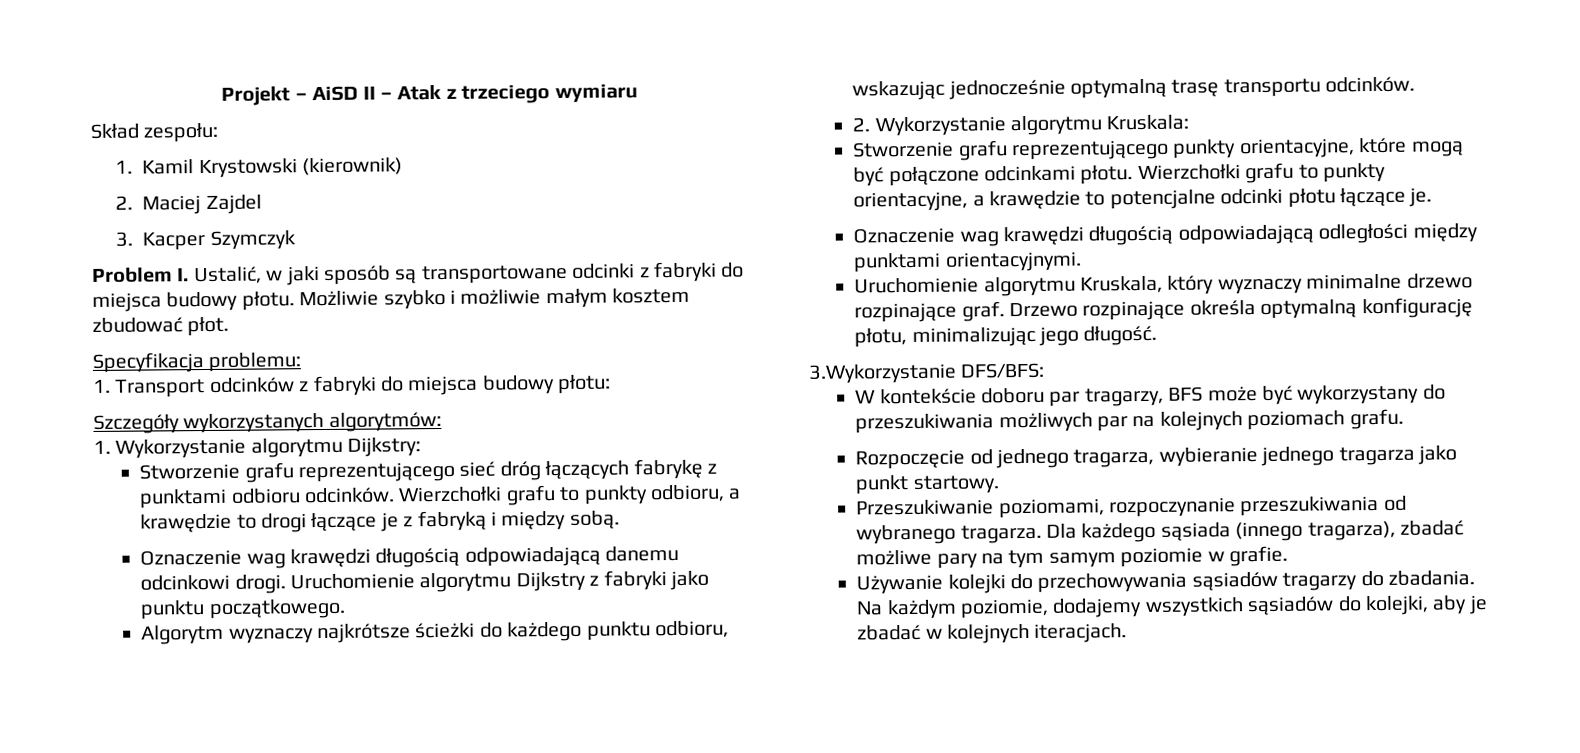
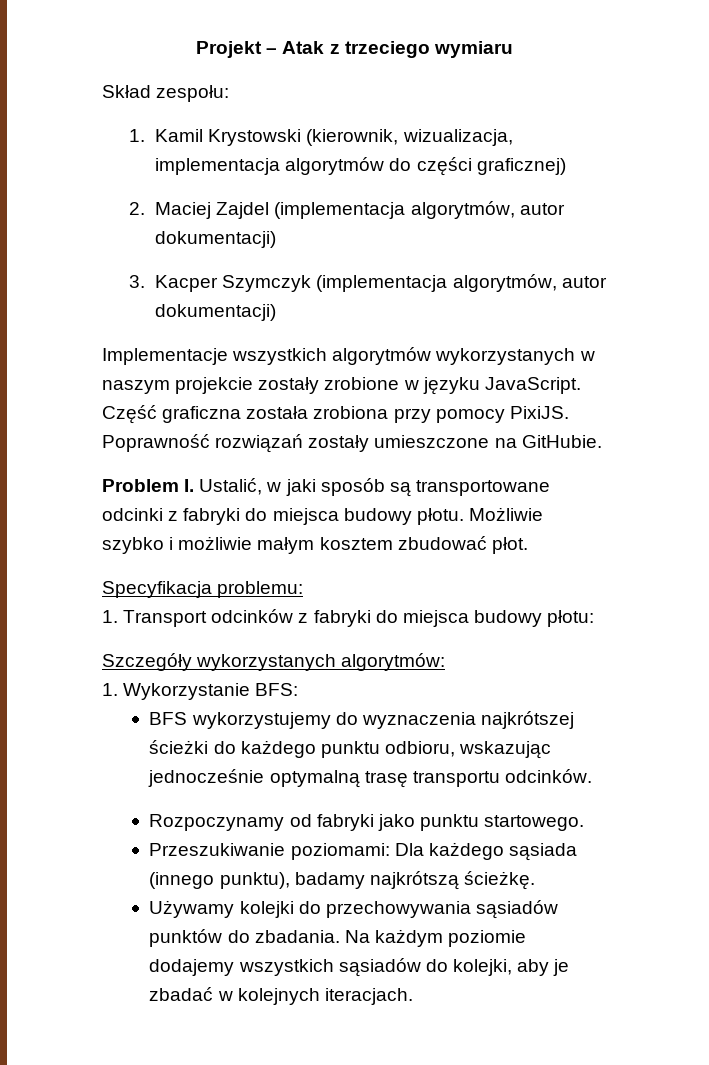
- Projekt – AiSD II – Atak z trzeciego wymiaru
+ Projekt – Atak z trzeciego wymiaru
- 1. Kamil Krystowski (kierownik)
+ 1. Kamil Krystowski (kierownik, wizualizacja, implementacja algorytmów do części graficznej)
- 2. Maciej Zajdel
+ 2. Maciej Zajdel (implementacja algorytmów, autor dokumentacji)
- 3. Kacper Szymczyk
+ 3. Kacper Szymczyk (implementacja algorytmów, autor dokumentacji)
+ Implementacje wszystkich algorytmów wykorzystanych w naszym projekcie zostały zrobione w języku JavaScript. Część graficzna została zrobiona przy pomocy PixiJS. Poprawność rozwiązań zostały umieszczone na GitHubie.
- 1. Wykorzystanie algorytmu Dijkstry:
- Stworzenie grafu reprezentującego sieć dróg łączących fabrykę z punktami odbioru odcinków. Wierzchołki grafu to punkty odbioru, a krawędzie to drogi łączące je z fabryką i między sobą.
- Oznaczenie wag krawędzi długością odpowiadającą danemu odcinkowi drogi. Uruchomienie algorytmu Dijkstry z fabryki jako punktu początkowego.
- Algorytm wyznaczy najkrótsze ścieżki do każdego punktu odbioru, wskazując jednocześnie optymalną trasę transportu odcinków.
+ 1. Wykorzystanie BFS:
+ BFS wykorzystujemy do wyznaczenia najkrótszej ścieżki do każdego punktu odbioru, wskazując jednocześnie optymalną trasę transportu odcinków.
- 2. Wykorzystanie algorytmu Kruskala:
- Stworzenie grafu reprezentującego punkty orientacyjne, które mogą być połączone odcinkami płotu. Wierzchołki grafu to punkty orientacyjne, a krawędzie to potencjalne odcinki płotu łączące je.
- Oznaczenie wag krawędzi długością odpowiadającą odległości między punktami orientacyjnymi.
- Uruchomienie algorytmu Kruskala, który wyznaczy minimalne drzewo rozpinające graf. Drzewo rozpinające określa optymalną konfigurację płotu, minimalizując jego długość.
- 3.Wykorzystanie DFS/BFS:
- W kontekście doboru par tragarzy, BFS może być wykorzystany do przeszukiwania możliwych par na kolejnych poziomach grafu.
- Rozpoczęcie od jednego tragarza, wybieranie jednego tragarza jako punkt startowy.
- Przeszukiwanie poziomami, rozpoczynanie przeszukiwania od wybranego tragarza. Dla każdego sąsiada (innego tragarza), zbadać możliwe pary na tym samym poziomie w grafie.
- Używanie kolejki do przechowywania sąsiadów tragarzy do zbadania.
+ Rozpoczynamy od fabryki jako punktu startowego.
+ Przeszukiwanie poziomami: Dla każdego sąsiada (innego punktu), badamy najkrótszą ścieżkę.
+ Używamy kolejki do przechowywania sąsiadów punktów do zbadania.
- Na każdym poziomie, dodajemy wszystkich sąsiadów do kolejki, aby je zbadać w kolejnych iteracjach.
+ Na każdym poziomie dodajemy wszystkich sąsiadów do kolejki, aby je zbadać w kolejnych iteracjach.

